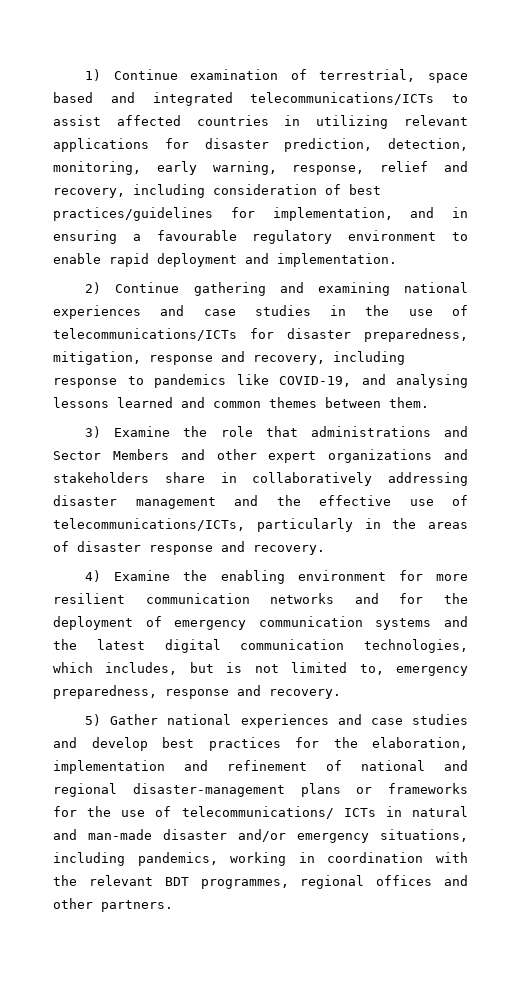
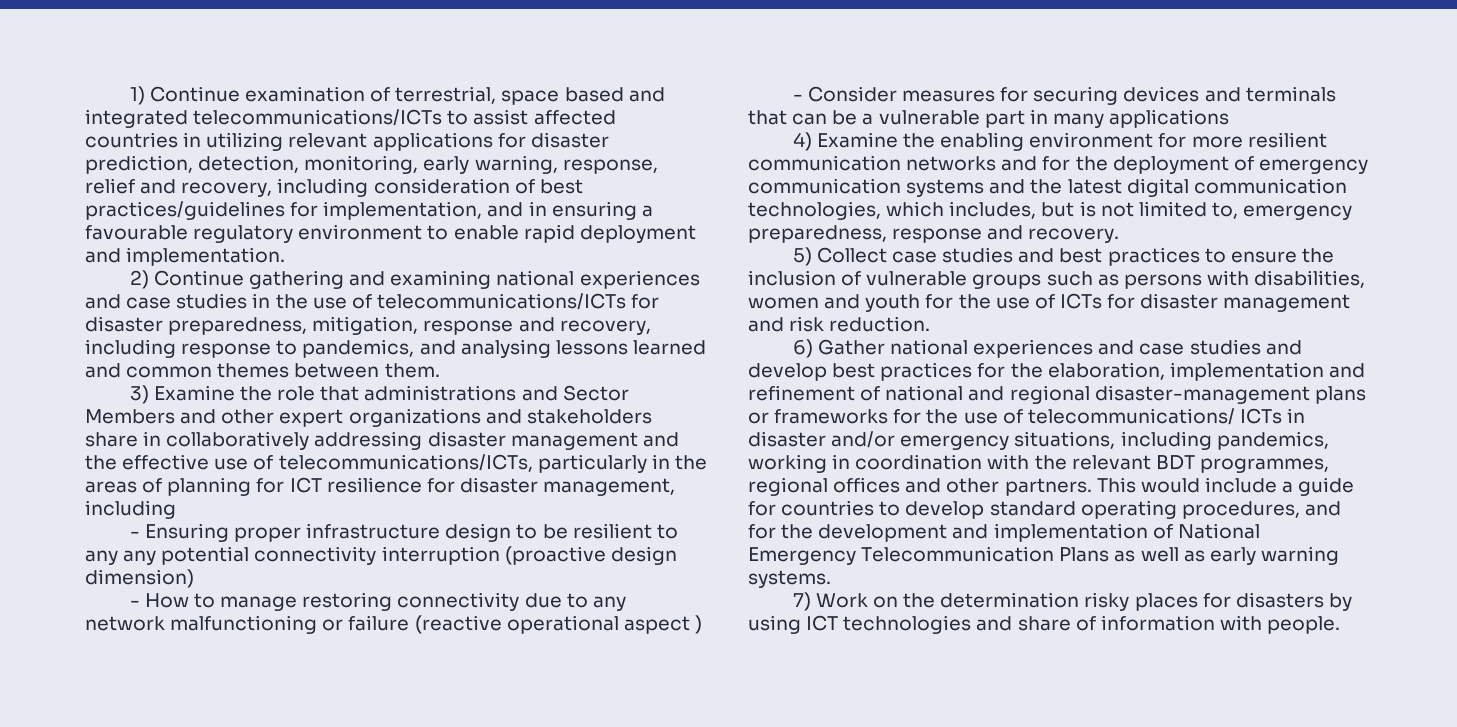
- 2) Continue gathering and examining national experiences and case studies in the use of telecommunications/ICTs for disaster preparedness, mitigation, response and recovery, including response to pandemics like COVID-19, and analysing lessons learned and common themes between them.
+ 2) Continue gathering and examining national experiences and case studies in the use of telecommunications/ICTs for disaster preparedness, mitigation, response and recovery, including response to pandemics, and analysing lessons learned and common themes between them.
- 3) Examine the role that administrations and Sector Members and other expert organizations and stakeholders share in collaboratively addressing disaster management and the effective use of telecommunications/ICTs, particularly in the areas of disaster response and recovery.
+ 3) Examine the role that administrations and Sector Members and other expert organizations and stakeholders share in collaboratively addressing disaster management and the effective use of telecommunications/ICTs, particularly in the areas of planning for ICT resilience for disaster management, including
+ - Ensuring proper infrastructure design to be resilient to any any potential connectivity interruption (proactive design dimension)
+ - How to manage restoring connectivity due to any network malfunctioning or failure (reactive operational aspect )
+ - Consider measures for securing devices and terminals that can be a vulnerable part in many applications
- 5) Gather national experiences and case studies and develop best practices for the elaboration, implementation and refinement of national and regional disaster-management plans or frameworks for the use of telecommunications/ ICTs in natural and man-made disaster and/or emergency situations, including pandemics, working in coordination with the relevant BDT programmes, regional offices and other partners.
+ 5) Collect case studies and best practices to ensure the inclusion of vulnerable groups such as persons with disabilities, women and youth for the use of ICTs for disaster management and risk reduction.
+ 6) Gather national experiences and case studies and develop best practices for the elaboration, implementation and refinement of national and regional disaster-management plans or frameworks for the use of telecommunications/ ICTs in disaster and/or emergency situations, including pandemics, working in coordination with the relevant BDT programmes, regional offices and other partners.
+ This would include a guide for countries to develop standard operating procedures, and for the development and implementation of National Emergency Telecommunication Plans as well as early warning systems.
+ 7) Work on the determination risky places for disasters by using ICT technologies and share of information with people.

